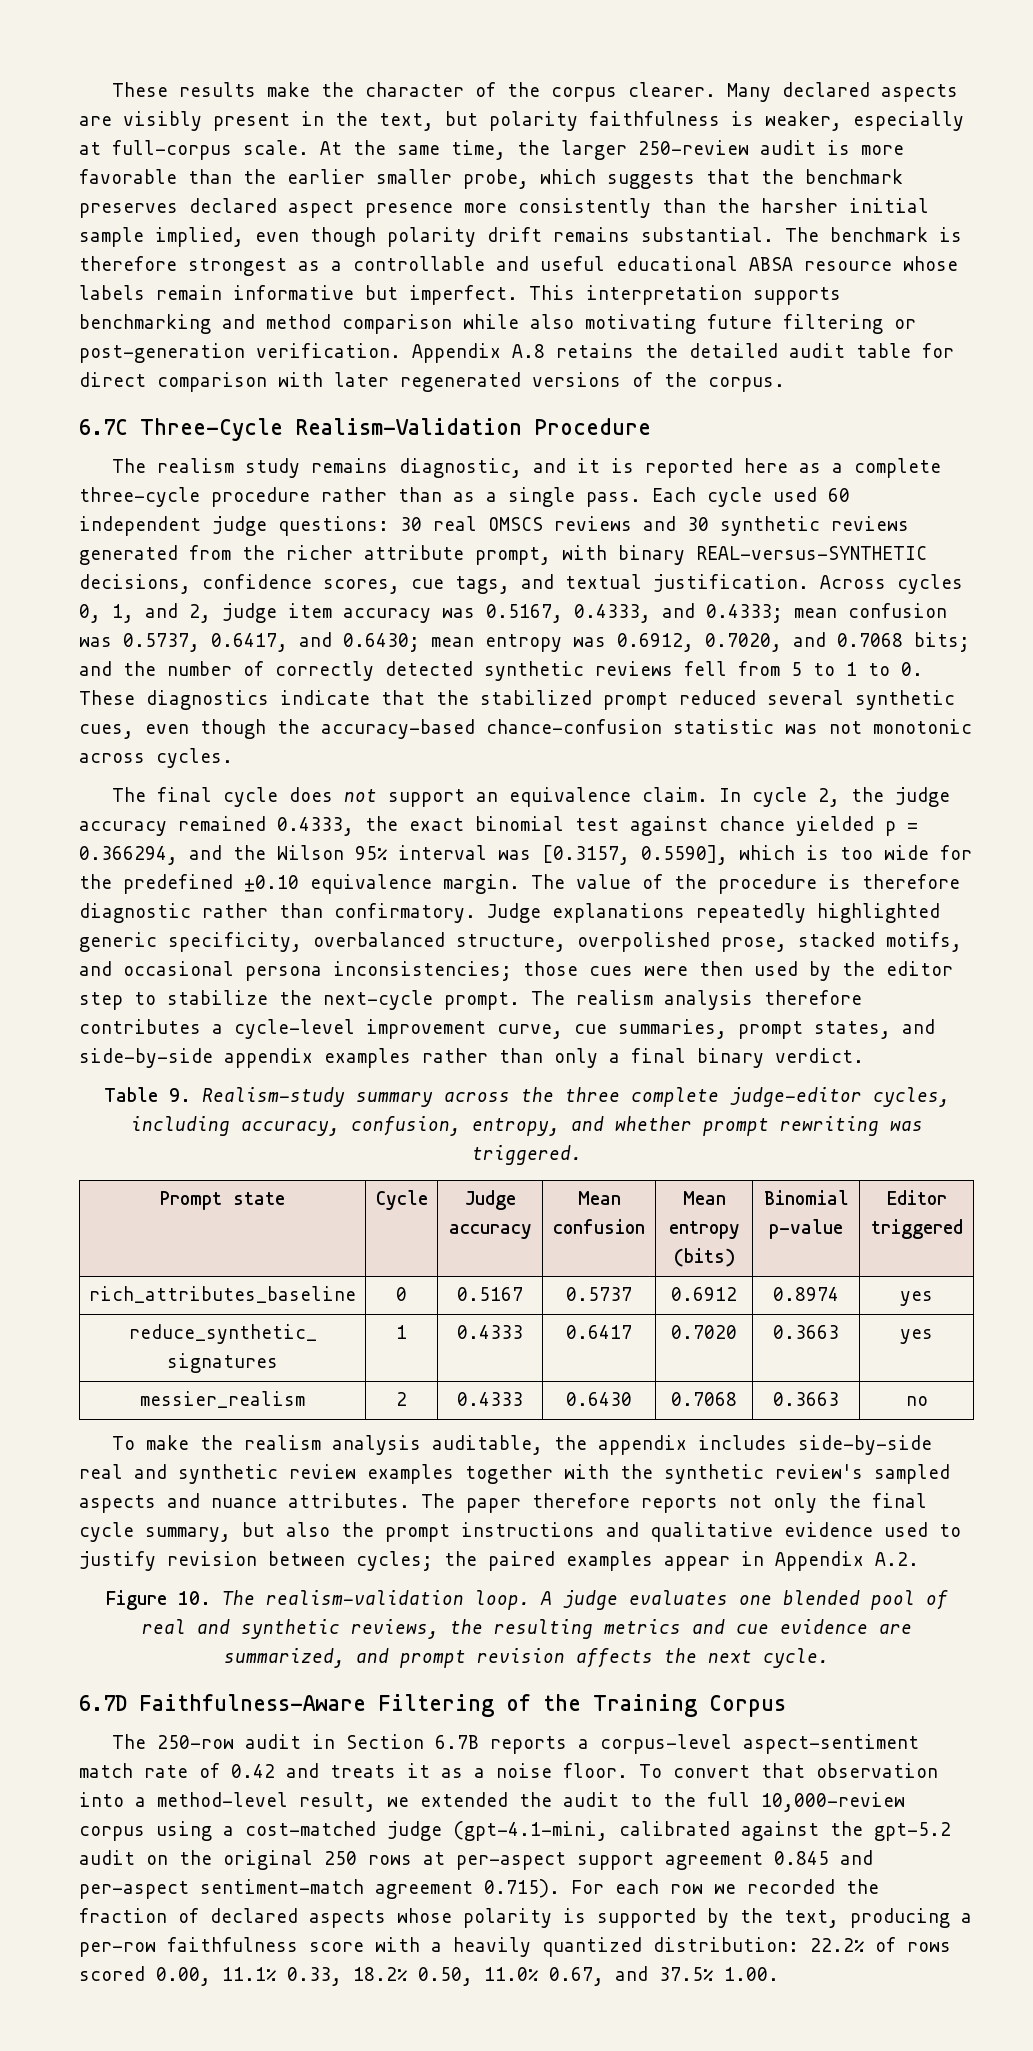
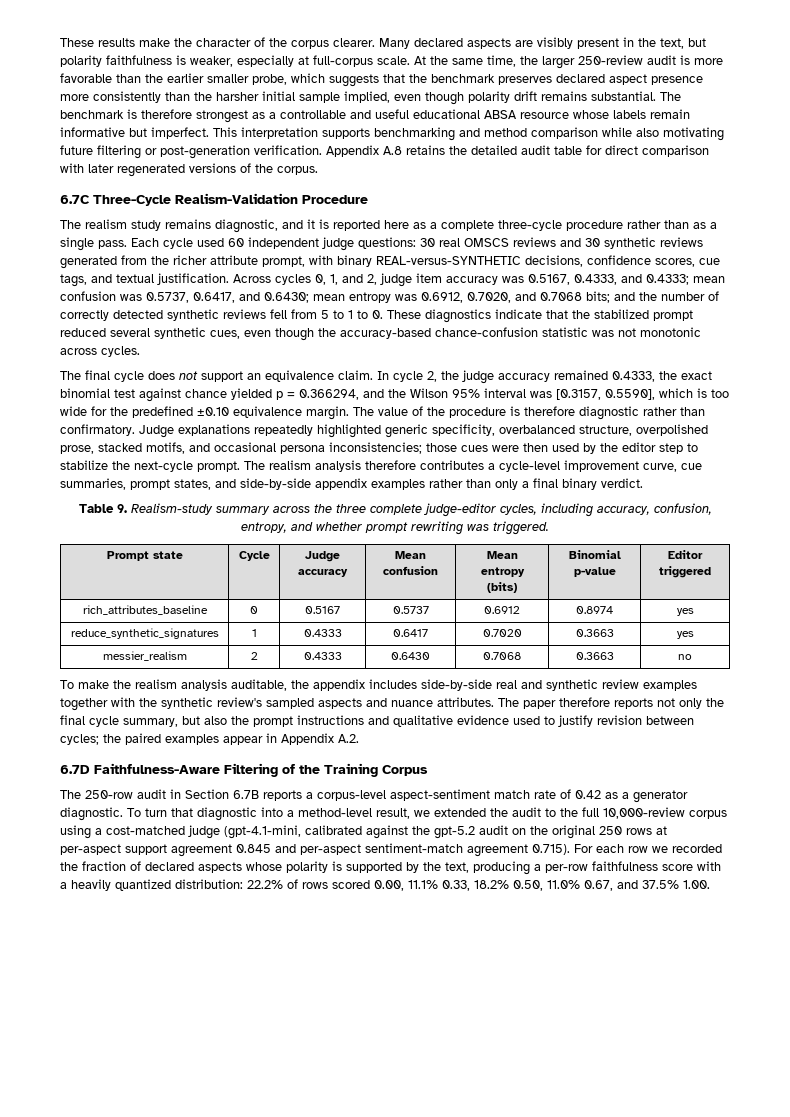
- Figure 10. The realism-validation loop. A judge evaluates one blended pool of real and synthetic reviews, the resulting metrics and cue evidence are summarized, and prompt revision affects the next cycle.
- The 250-row audit in Section 6.7B reports a corpus-level aspect-sentiment match rate of 0.42 and treats it as a noise floor. To convert that observation into a method-level result, we extended the audit to the full 10,000-review corpus using a cost-matched judge (gpt-4.1-mini, calibrated against the gpt-5.2 audit on the original 250 rows at per-aspect support agreement 0.845 and per-aspect sentiment-match agreement 0.715). For each row we recorded the fraction of declared aspects whose polarity is supported by the text, producing a per-row faithfulness score with a heavily quantized distribution:
+ The 250-row audit in Section 6.7B reports a corpus-level aspect-sentiment match rate of 0.42 as a generator diagnostic. To turn that diagnostic into a method-level result, we extended the audit to the full 10,000-review corpus using a cost-matched judge (gpt-4.1-mini, calibrated against the gpt-5.2 audit on the original 250 rows at per-aspect support agreement 0.845 and per-aspect sentiment-match agreement 0.715). For each row we recorded the fraction of declared aspects whose polarity is supported by the text, producing a per-row faithfulness score with a heavily quantized distribution:

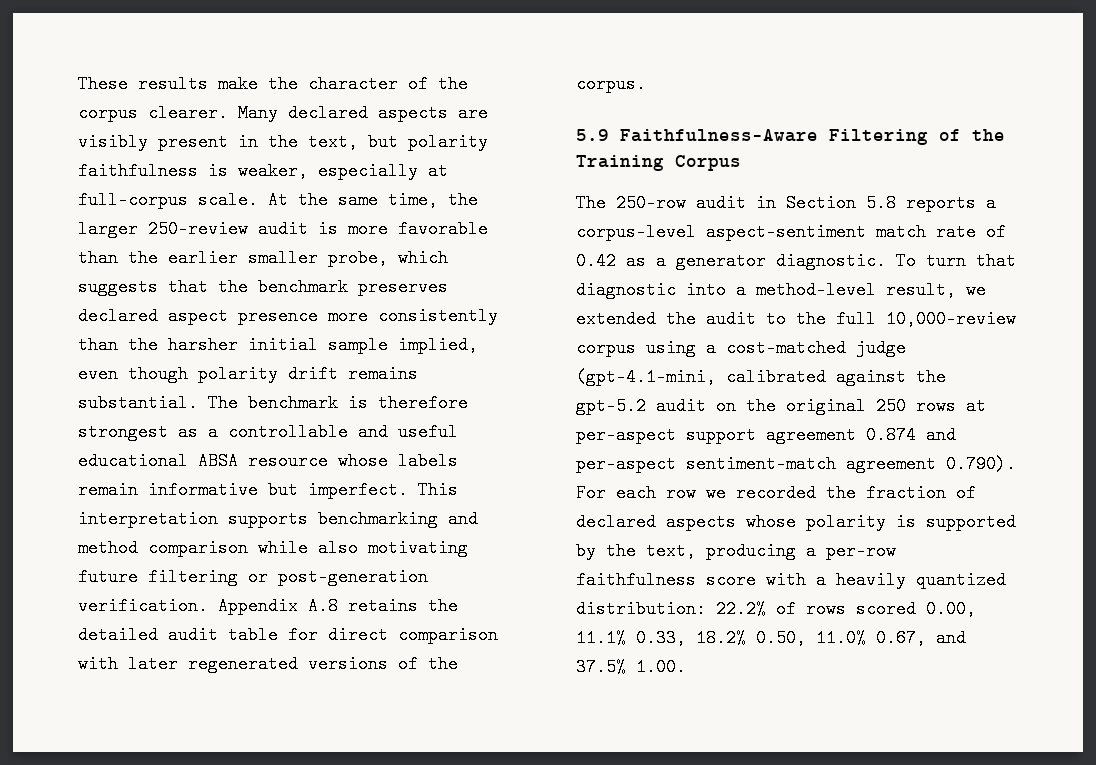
- 6.7C Three-Cycle Realism-Validation Procedure
- The realism study remains diagnostic, and it is reported here as a complete three-cycle procedure rather than as a single pass. Each cycle used 60 independent judge questions: 30 real OMSCS reviews and 30 synthetic reviews generated from the richer attribute prompt, with binary REAL-versus-SYNTHETIC decisions, confidence scores, cue tags, and textual justification. Across cycles 0, 1, and 2, judge item accuracy was 0.5167, 0.4333, and 0.4333; mean confusion was 0.5737, 0.6417, and 0.6430; mean entropy was 0.6912, 0.7020, and 0.7068 bits; and the number of correctly detected synthetic reviews fell from 5 to 1 to 0. These diagnostics indicate that the stabilized prompt reduced several synthetic cues, even though the accuracy-based chance-confusion statistic was not monotonic across cycles.
- The final cycle does not support an equivalence claim. In cycle 2, the judge accuracy remained 0.4333, the exact binomial test against chance yielded p = 0.366294, and the Wilson 95% interval was [0.3157, 0.5590], which is too wide for the predefined ±0.10 equivalence margin. The value of the procedure is therefore diagnostic rather than confirmatory. Judge explanations repeatedly highlighted generic specificity, overbalanced structure, overpolished prose, stacked motifs, and occasional persona inconsistencies; those cues were then used by the editor step to stabilize the next-cycle prompt. The realism analysis therefore contributes a cycle-level improvement curve, cue summaries, prompt states, and side-by-side appendix examples rather than only a final binary verdict.
- Table 9. Realism-study summary across the three complete judge-editor cycles, including accuracy, confusion, entropy, and whether prompt rewriting was triggered.
- Prompt state | Cycle | Judge accuracy | Mean confusion | Mean entropy (bits) | Binomial p-value | Editor triggered
- rich_attributes_baseline | 0 | 0.5167 | 0.5737 | 0.6912 | 0.8974 | yes
- reduce_synthetic_signatures | 1 | 0.4333 | 0.6417 | 0.7020 | 0.3663 | yes
- messier_realism | 2 | 0.4333 | 0.6430 | 0.7068 | 0.3663 | no
- To make the realism analysis auditable, the appendix includes side-by-side real and synthetic review examples together with the synthetic review's sampled aspects and nuance attributes. The paper therefore reports not only the final cycle summary, but also the prompt instructions and qualitative evidence used to justify revision between cycles; the paired examples appear in Appendix A.2.
- 6.7D Faithfulness-Aware Filtering of the Training Corpus
+ 5.9 Faithfulness-Aware Filtering of the Training Corpus
- The 250-row audit in Section 6.7B reports a corpus-level aspect-sentiment match rate of 0.42 as a generator diagnostic.
+ The 250-row audit in Section 5.8 reports a corpus-level aspect-sentiment match rate of 0.42 as a generator diagnostic.
- To turn that diagnostic into a method-level result, we extended the audit to the full 10,000-review corpus using a cost-matched judge (gpt-4.1-mini, calibrated against the gpt-5.2 audit on the original 250 rows at per-aspect support agreement 0.845 and per-aspect sentiment-match agreement 0.715). For each row we recorded the fraction of declared aspects whose polarity is supported by the text, producing a per-row faithfulness score with a heavily quantized distribution:
+ To turn that diagnostic into a method-level result, we extended the audit to the full 10,000-review corpus using a cost-matched judge (gpt-4.1-mini, calibrated against the gpt-5.2 audit on the original 250 rows at per-aspect support agreement 0.874 and per-aspect sentiment-match agreement 0.790). For each row we recorded the fraction of declared aspects whose polarity is supported by the text, producing a per-row faithfulness score with a heavily quantized distribution:

